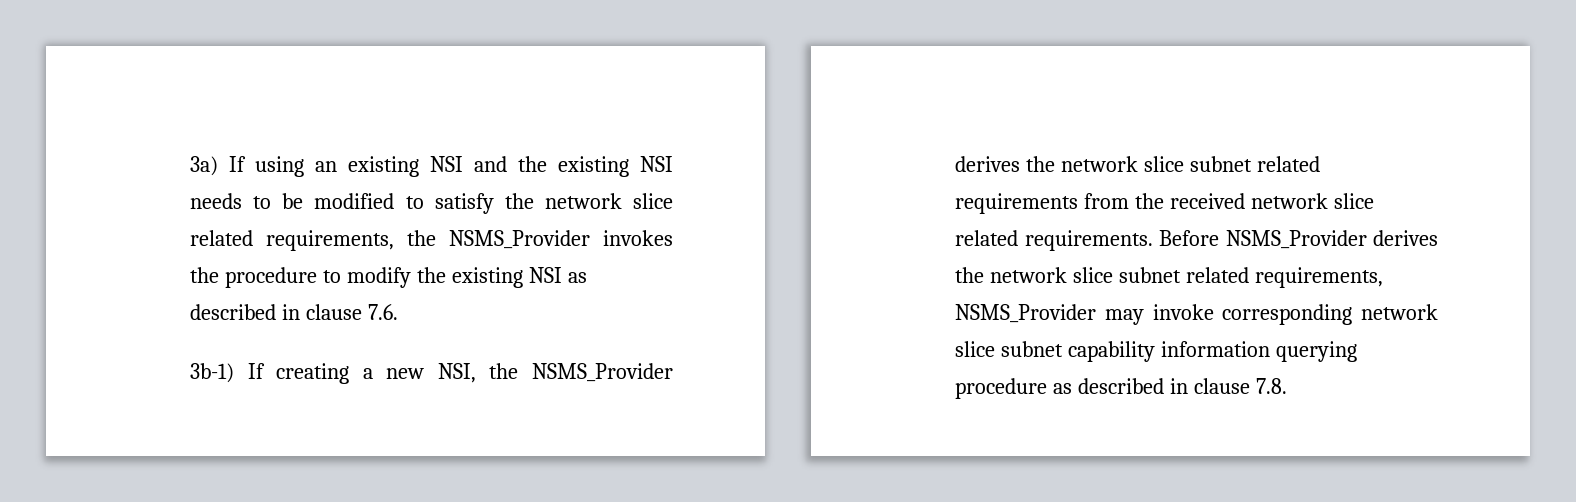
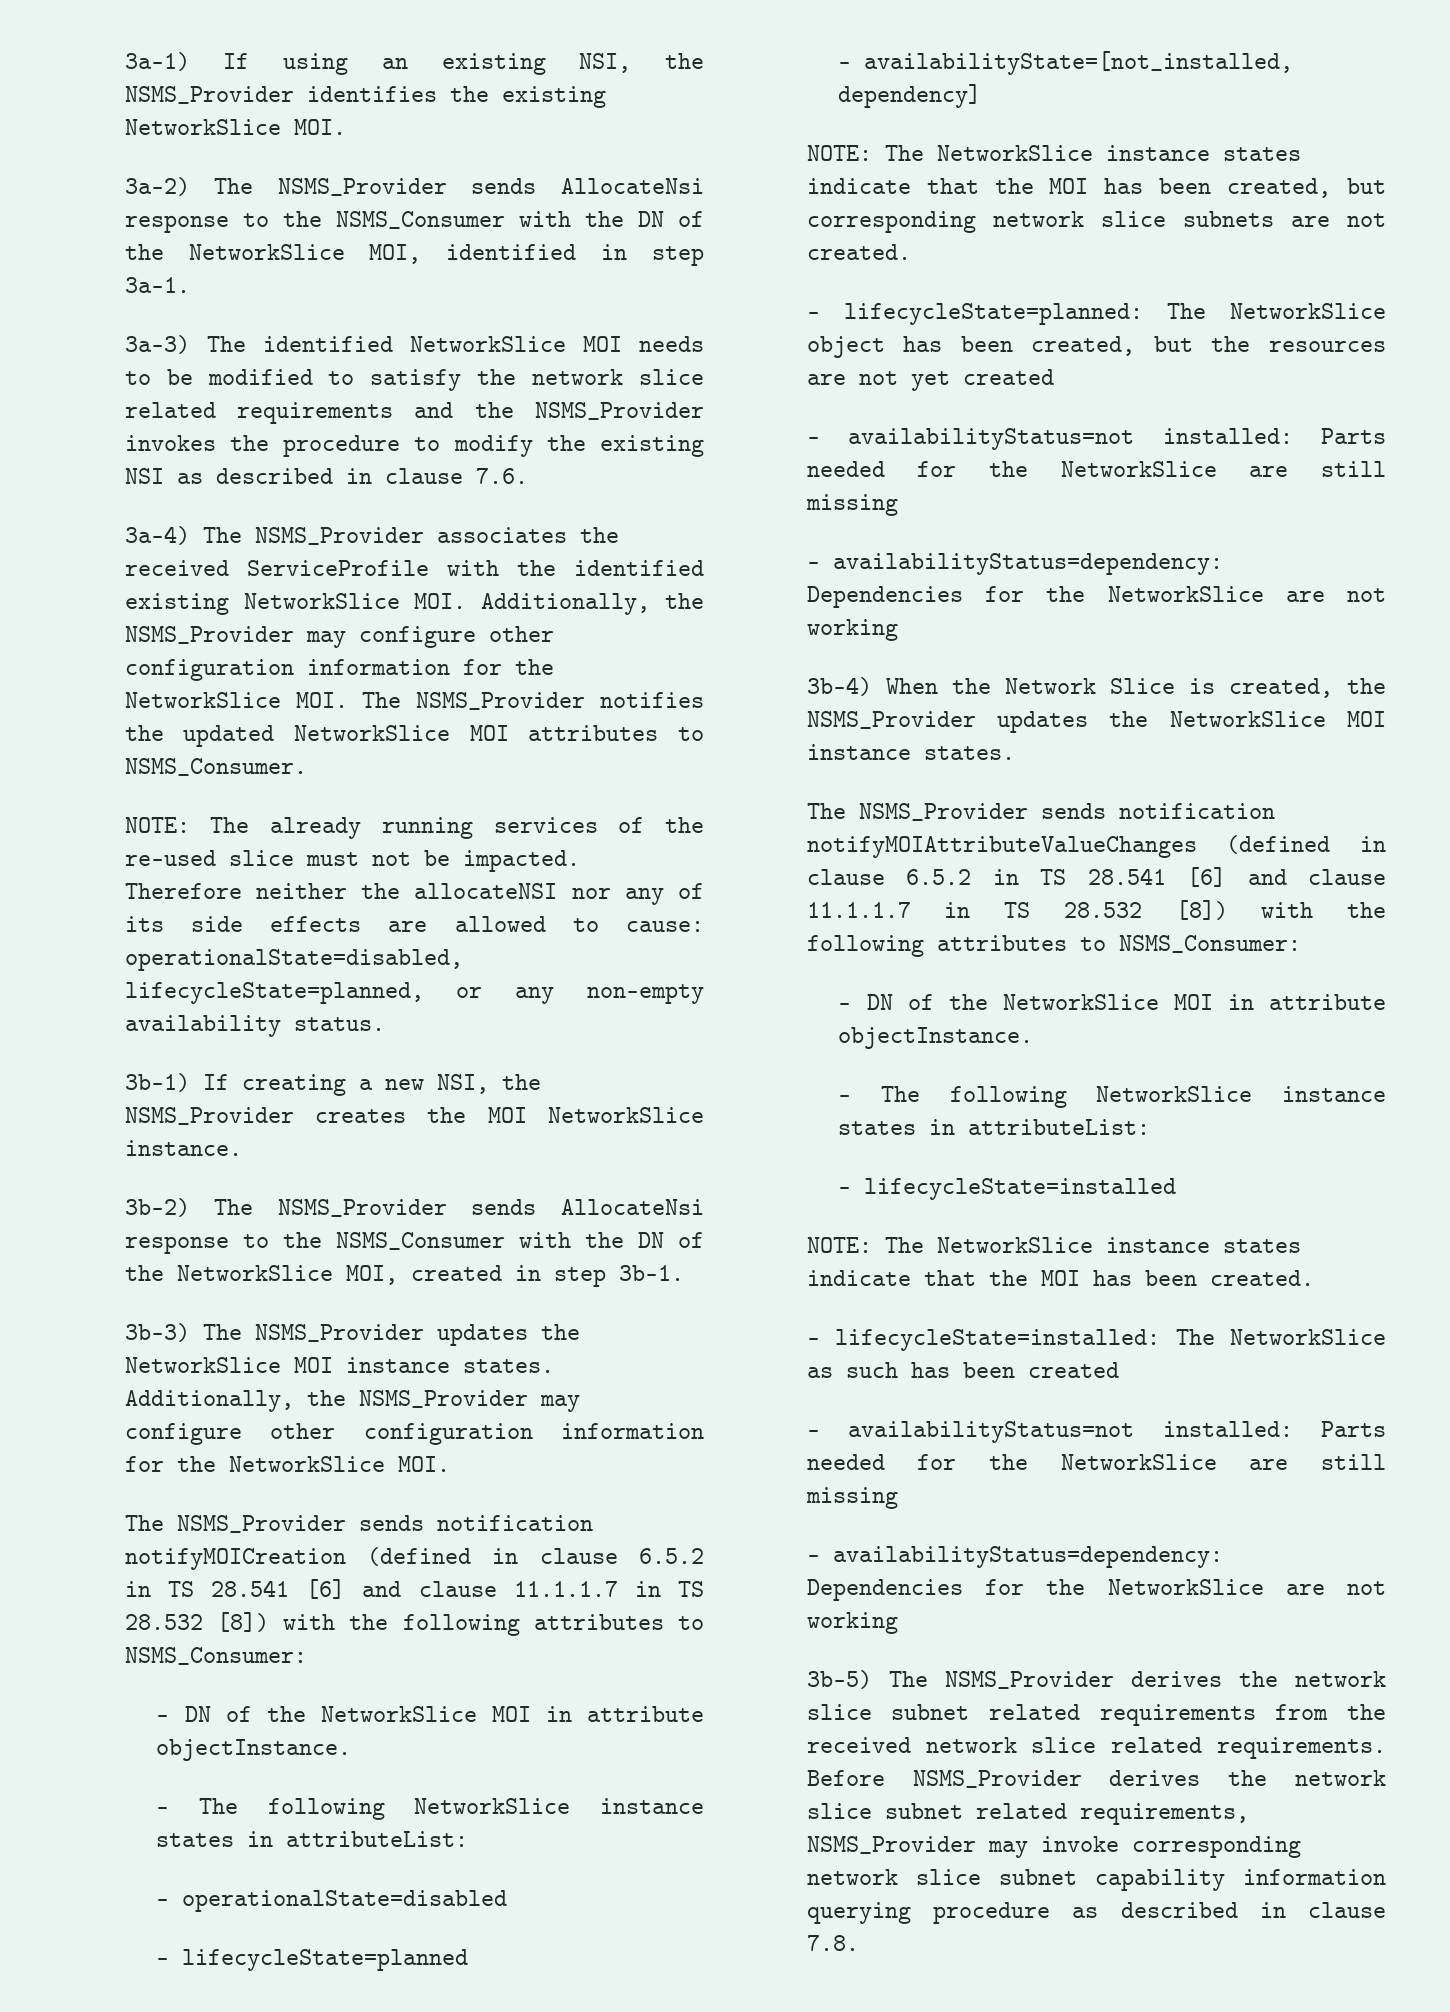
- 3a) If using an existing NSI and the existing NSI needs to be modified to satisfy the network slice related requirements, the NSMS_Provider invokes the procedure to modify the existing NSI as described in clause 7.6.
+ 3a-1) If using an existing NSI, the NSMS_Provider identifies the existing NetworkSlice MOI.
+ 3a-2) The NSMS_Provider sends AllocateNsi response to the NSMS_Consumer with the DN of the NetworkSlice MOI, identified in step 3a-1.
+ 3a-3) The identified NetworkSlice MOI needs to be modified to satisfy the network slice related requirements and the NSMS_Provider invokes the procedure to modify the existing NSI as described in clause 7.6.
+ 3a-4) The NSMS_Provider associates the received ServiceProfile with the identified existing NetworkSlice MOI. Additionally, the NSMS_Provider may configure other configuration information for the NetworkSlice MOI. The NSMS_Provider notifies the updated NetworkSlice MOI attributes to NSMS_Consumer.
+ NOTE: The already running services of the re-used slice must not be impacted. Therefore neither the allocateNSI nor any of its side effects are allowed to cause: operationalState=disabled, lifecycleState=planned, or any non-empty availability status.
- 3b-1) If creating a new NSI, the NSMS_Provider derives the network slice subnet related requirements from the received network slice related requirements.
+ 3b-1) If creating a new NSI, the NSMS_Provider creates the MOI NetworkSlice instance.
+ 3b-2) The NSMS_Provider sends AllocateNsi response to the NSMS_Consumer with the DN of the NetworkSlice MOI, created in step 3b-1.
+ 3b-3) The NSMS_Provider updates the NetworkSlice MOI instance states. Additionally, the NSMS_Provider may configure other configuration information for the NetworkSlice MOI.
+ The NSMS_Provider sends notification notifyMOICreation (defined in clause 6.5.2 in TS 28.541 [6] and clause 11.1.1.7 in TS 28.532 [8]) with the following attributes to NSMS_Consumer:
+ - DN of the NetworkSlice MOI in attribute objectInstance.
+ - The following NetworkSlice instance states in attributeList:
+ - operationalState=disabled
+ - lifecycleState=planned
+ - availabilityState=[not_installed, dependency]
+ NOTE: The NetworkSlice instance states indicate that the MOI has been created, but corresponding network slice subnets are not created.
+ - lifecycleState=planned: The NetworkSlice object has been created, but the resources are not yet created
+ - availabilityStatus=not installed: Parts needed for the NetworkSlice are still missing
+ - availabilityStatus=dependency: Dependencies for the NetworkSlice are not working
+ 3b-4) When the Network Slice is created, the NSMS_Provider updates the NetworkSlice MOI instance states.
+ The NSMS_Provider sends notification notifyMOIAttributeValueChanges (defined in clause 6.5.2 in TS 28.541 [6] and clause 11.1.1.7 in TS 28.532 [8]) with the following attributes to NSMS_Consumer:
+ - DN of the NetworkSlice MOI in attribute objectInstance.
+ - The following NetworkSlice instance states in attributeList:
+ - lifecycleState=installed
+ NOTE: The NetworkSlice instance states indicate that the MOI has been created.
+ - lifecycleState=installed: The NetworkSlice as such has been created
+ - availabilityStatus=not installed: Parts needed for the NetworkSlice are still missing
+ - availabilityStatus=dependency: Dependencies for the NetworkSlice are not working
+ 3b-5) The NSMS_Provider derives the network slice subnet related requirements from the received network slice related requirements.

